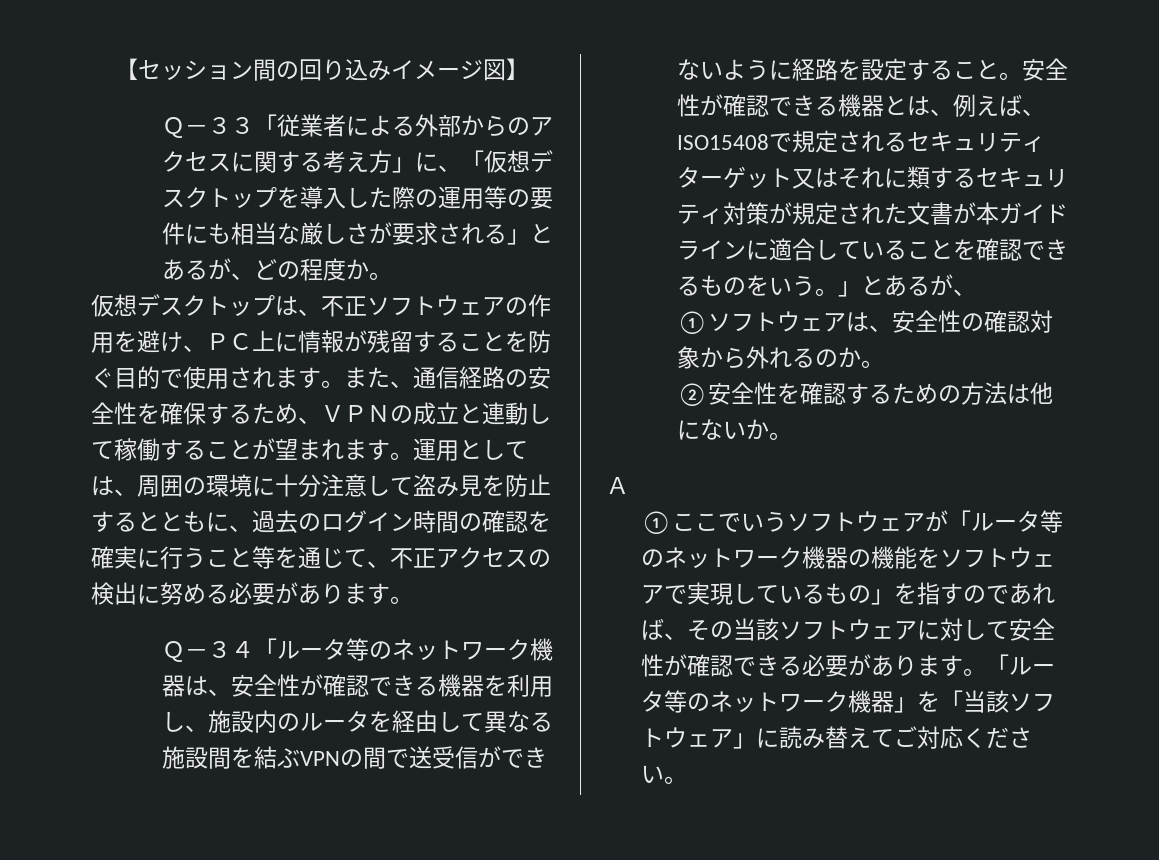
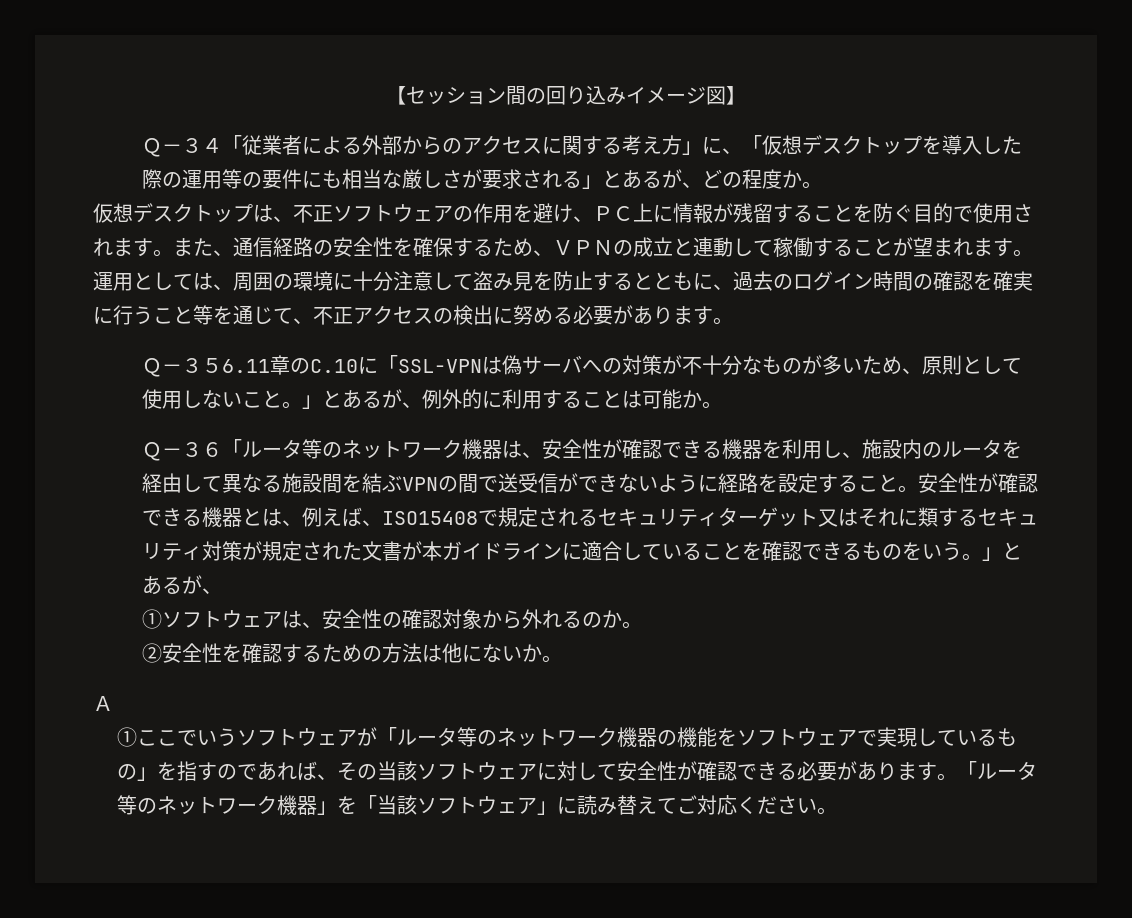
- Ｑ－３３「従業者による外部からのアクセスに関する考え方」に、「仮想デスクトップを導入した際の運用等の要件にも相当な厳しさが要求される」とあるが、どの程度か。
+ Ｑ－３４「従業者による外部からのアクセスに関する考え方」に、「仮想デスクトップを導入した際の運用等の要件にも相当な厳しさが要求される」とあるが、どの程度か。
- Ｑ－３４「ルータ等のネットワーク機器は、安全性が確認できる機器を利用し、施設内のルータを経由して異なる施設間を結ぶVPNの間で送受信ができないように経路を設定すること。
+ Ｑ－３５6.11章のC.10に「SSL-VPNは偽サーバへの対策が不十分なものが多いため、原則として使用しないこと。」とあるが、例外的に利用することは可能か。
+ Ｑ－３６「ルータ等のネットワーク機器は、安全性が確認できる機器を利用し、施設内のルータを経由して異なる施設間を結ぶVPNの間で送受信ができないように経路を設定すること。

